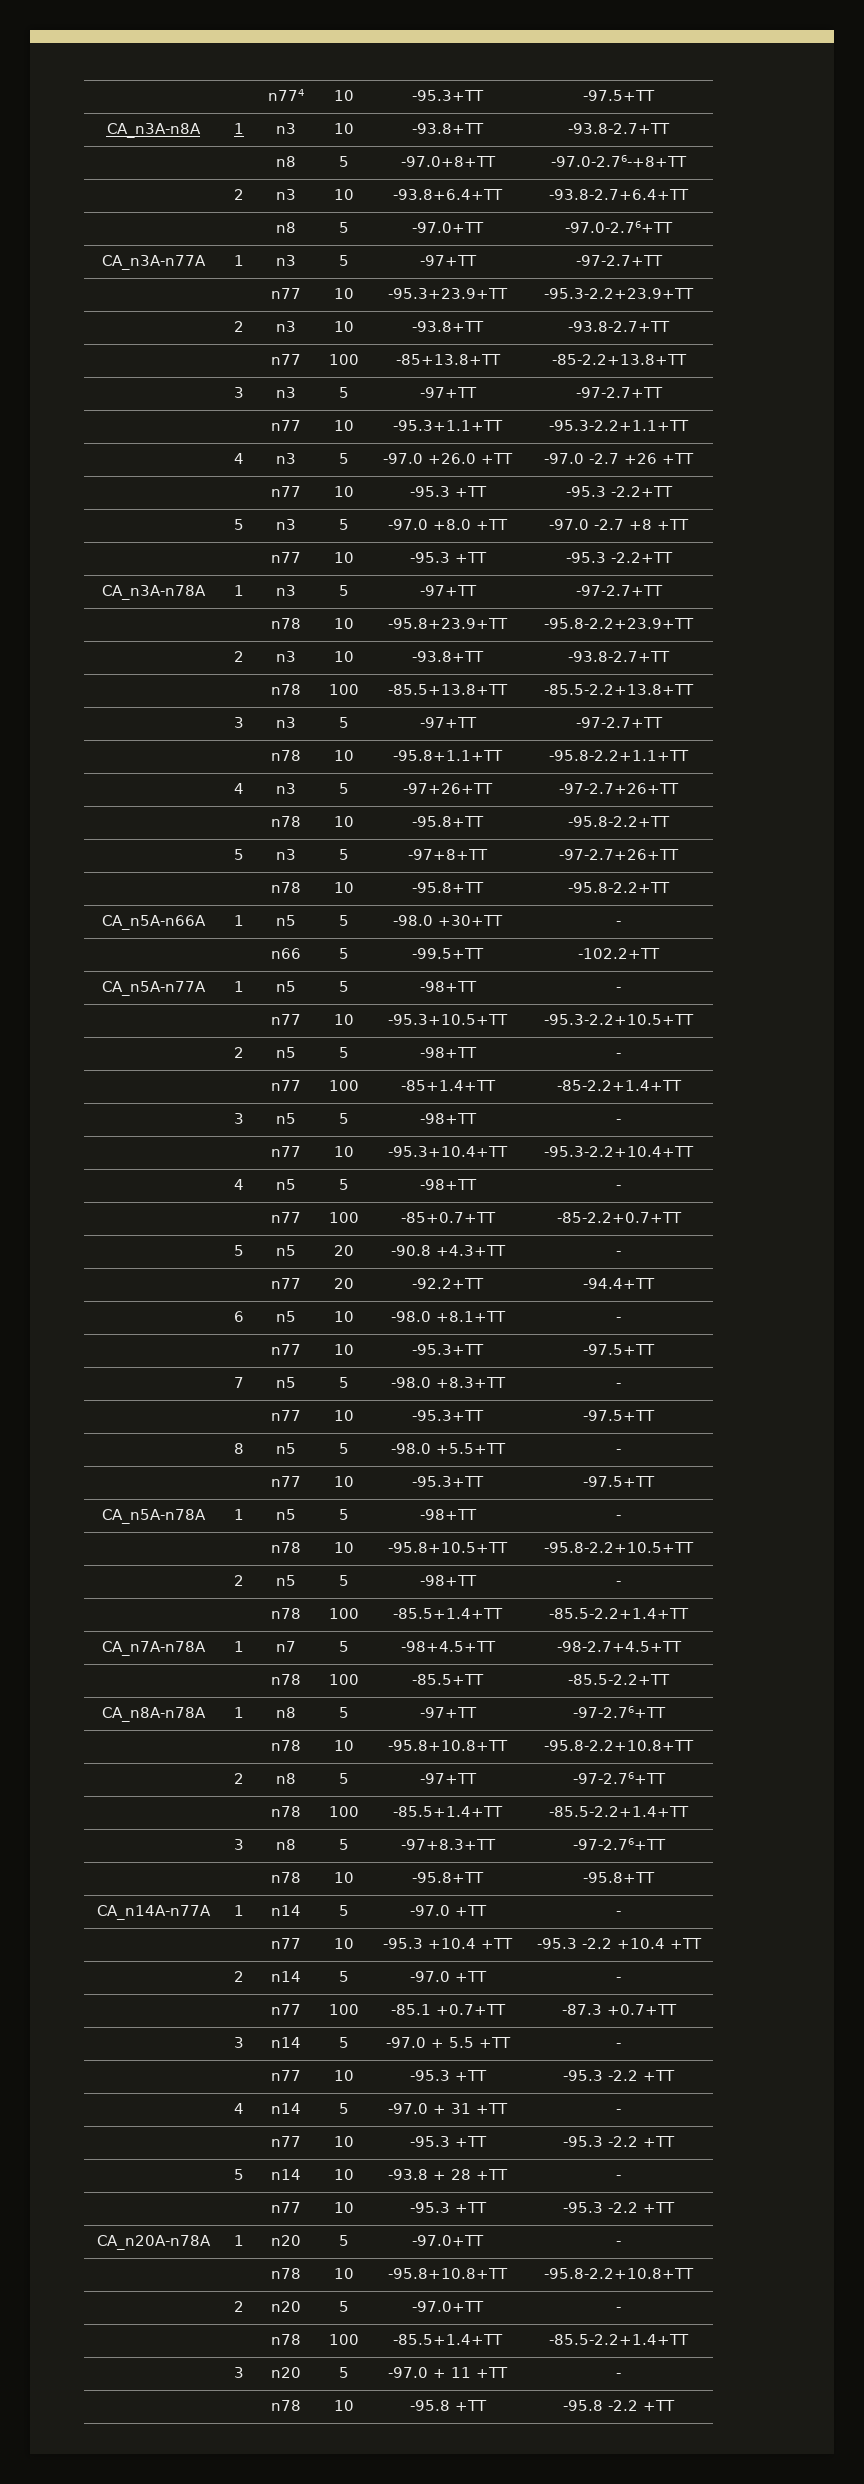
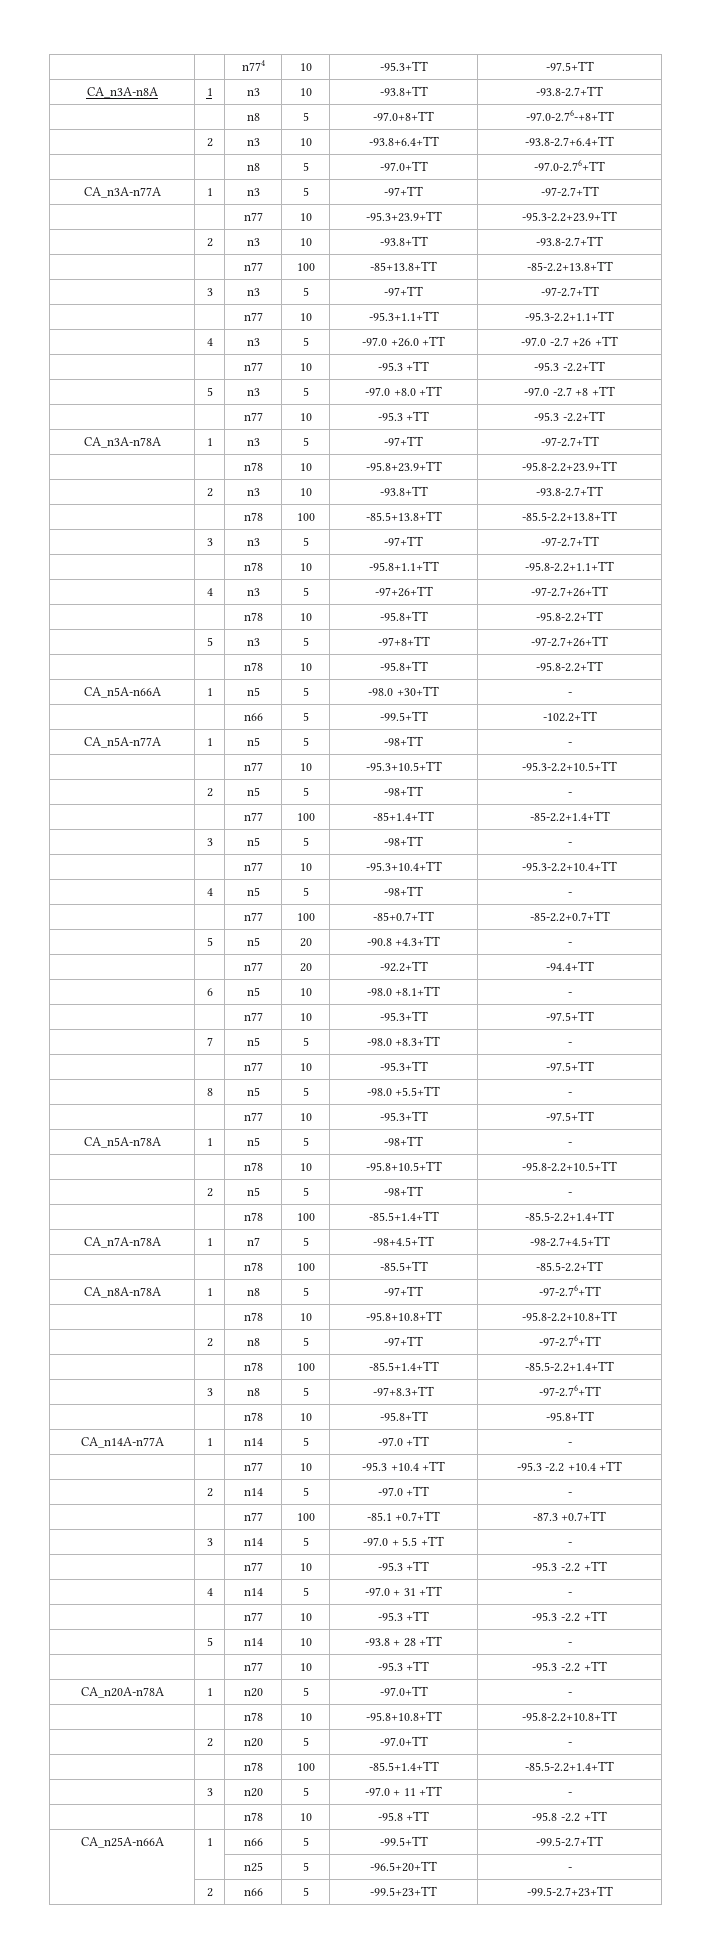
+ CA_n25A-n66A | 1 | n66 | 5 | -99.5+TT | -99.5-2.7+TT
+ | | n25 | 5 | -96.5+20+TT | -
+ | 2 | n66 | 5 | -99.5+23+TT | -99.5-2.7+23+TT

